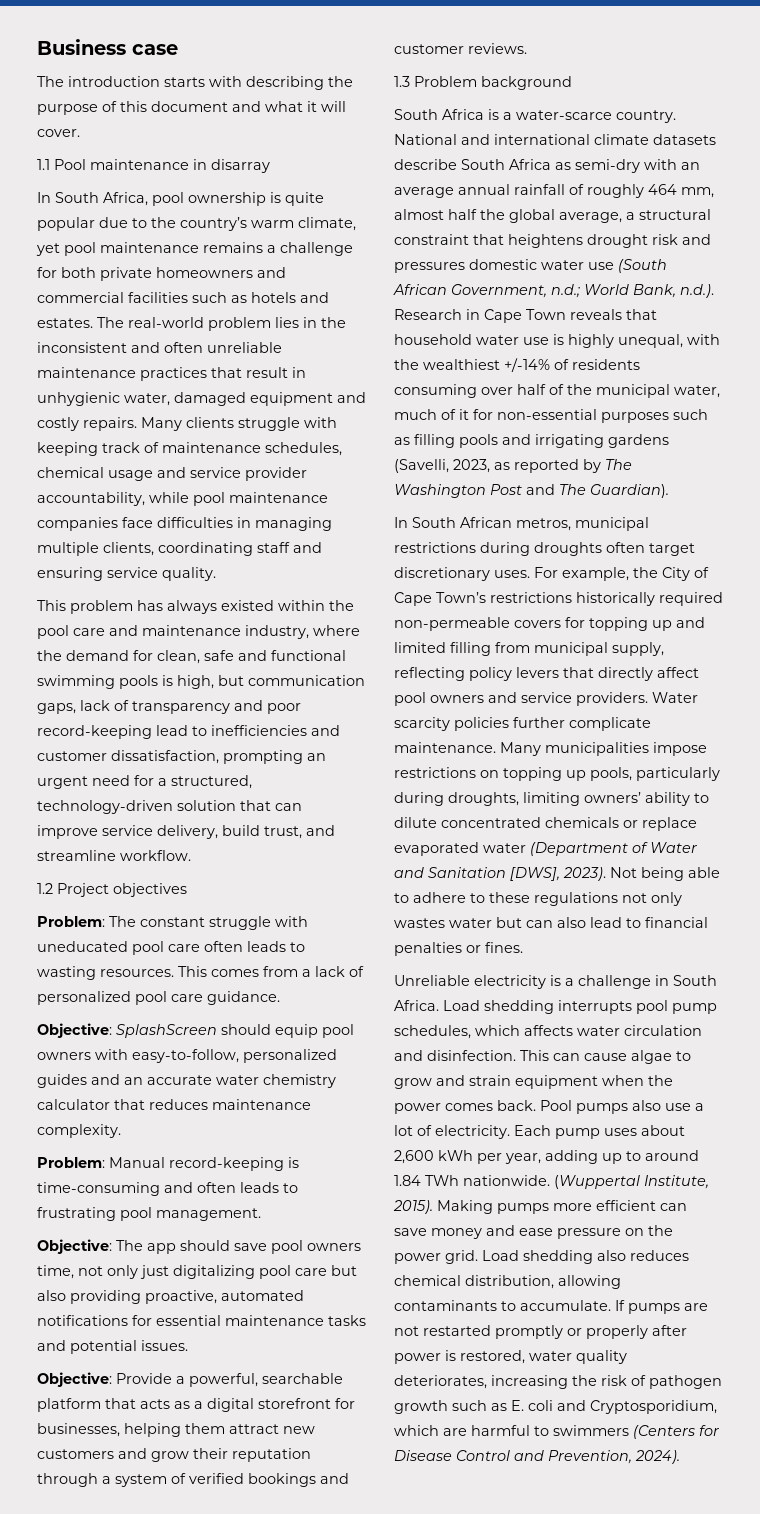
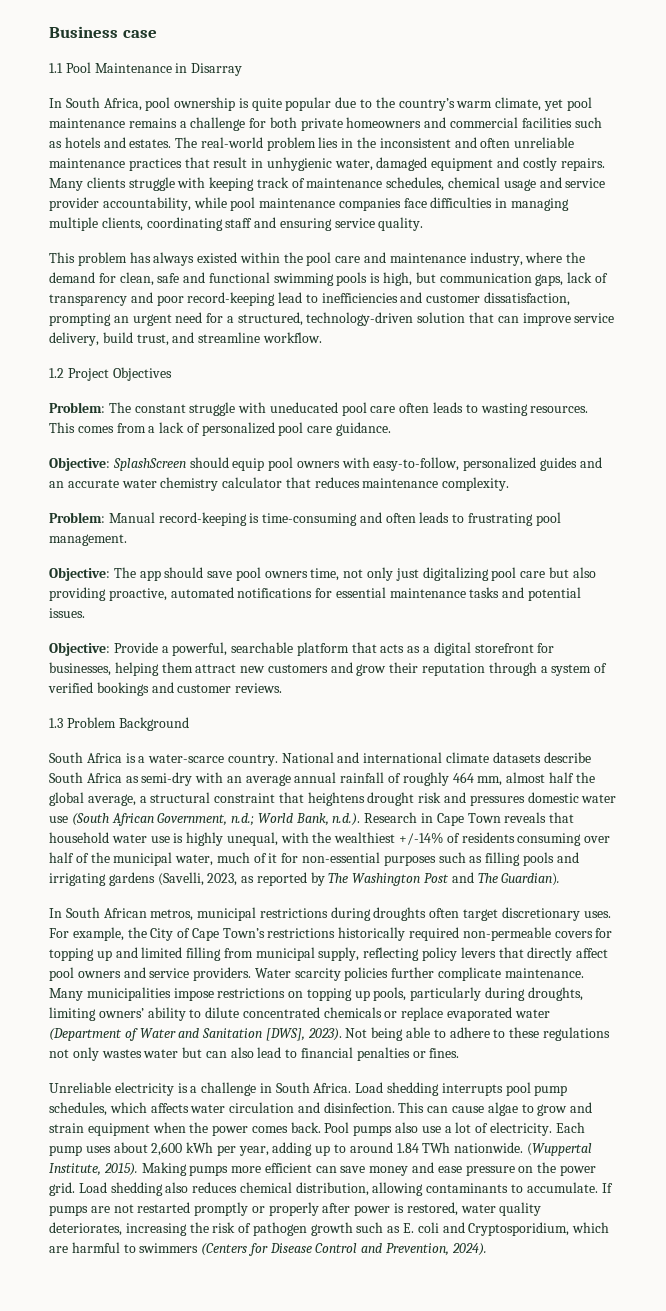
- The introduction starts with describing the purpose of this document and what it will cover.
- 1.1 Pool maintenance in disarray
+ 1.1 Pool Maintenance in Disarray
- 1.2 Project objectives
+ 1.2 Project Objectives
- 1.3 Problem background
+ 1.3 Problem Background

